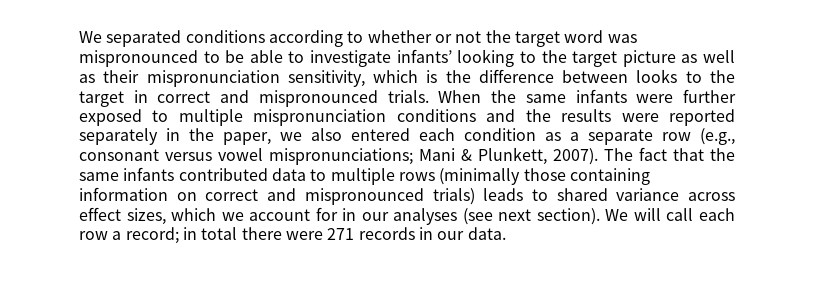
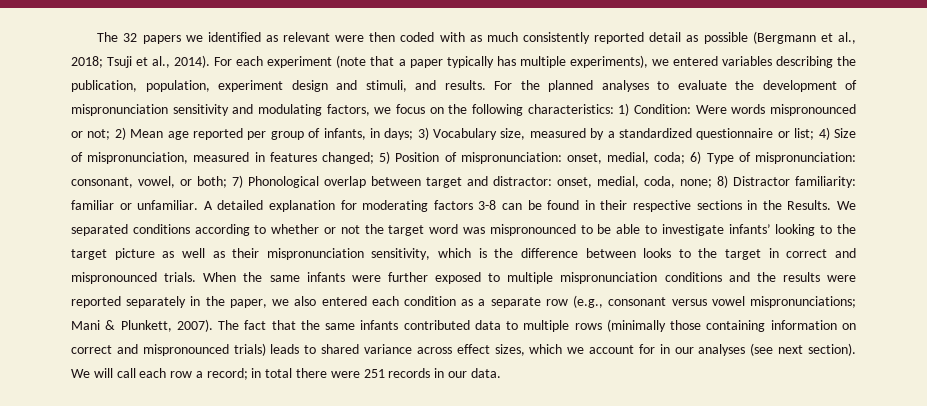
+ The 32 papers we identified as relevant were then coded with as much consistently reported detail as possible (Bergmann et al., 2018; Tsuji et al., 2014). For each experiment (note that a paper typically has multiple experiments), we entered variables describing the publication, population, experiment design and stimuli, and results. For the planned analyses to evaluate the development of mispronunciation sensitivity and modulating factors, we focus on the following characteristics: 1) Condition: Were words mispronounced or not; 2) Mean age reported per group of infants, in days; 3) Vocabulary size, measured by a standardized questionnaire or list; 4) Size of mispronunciation, measured in features changed; 5) Position of mispronunciation: onset, medial, coda; 6) Type of mispronunciation: consonant, vowel, or both; 7) Phonological overlap between target and distractor: onset, medial, coda, none; 8) Distractor familiarity: familiar or unfamiliar. A detailed explanation for moderating factors 3-8 can be found in their respective sections in the Results.
- We will call each row a record; in total there were 271 records in our data.
+ We will call each row a record; in total there were 251 records in our data.

